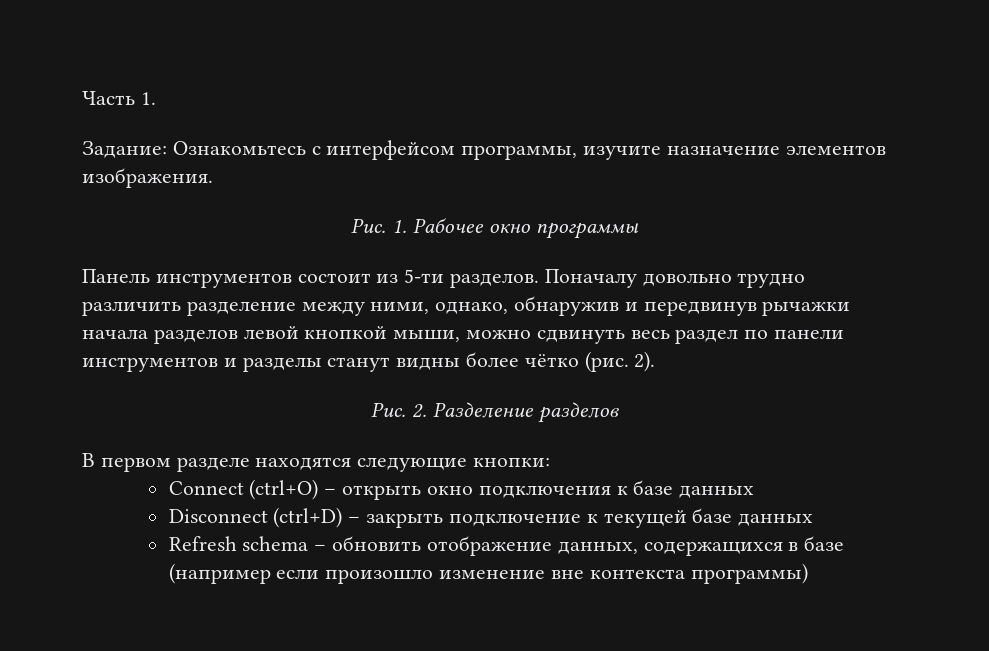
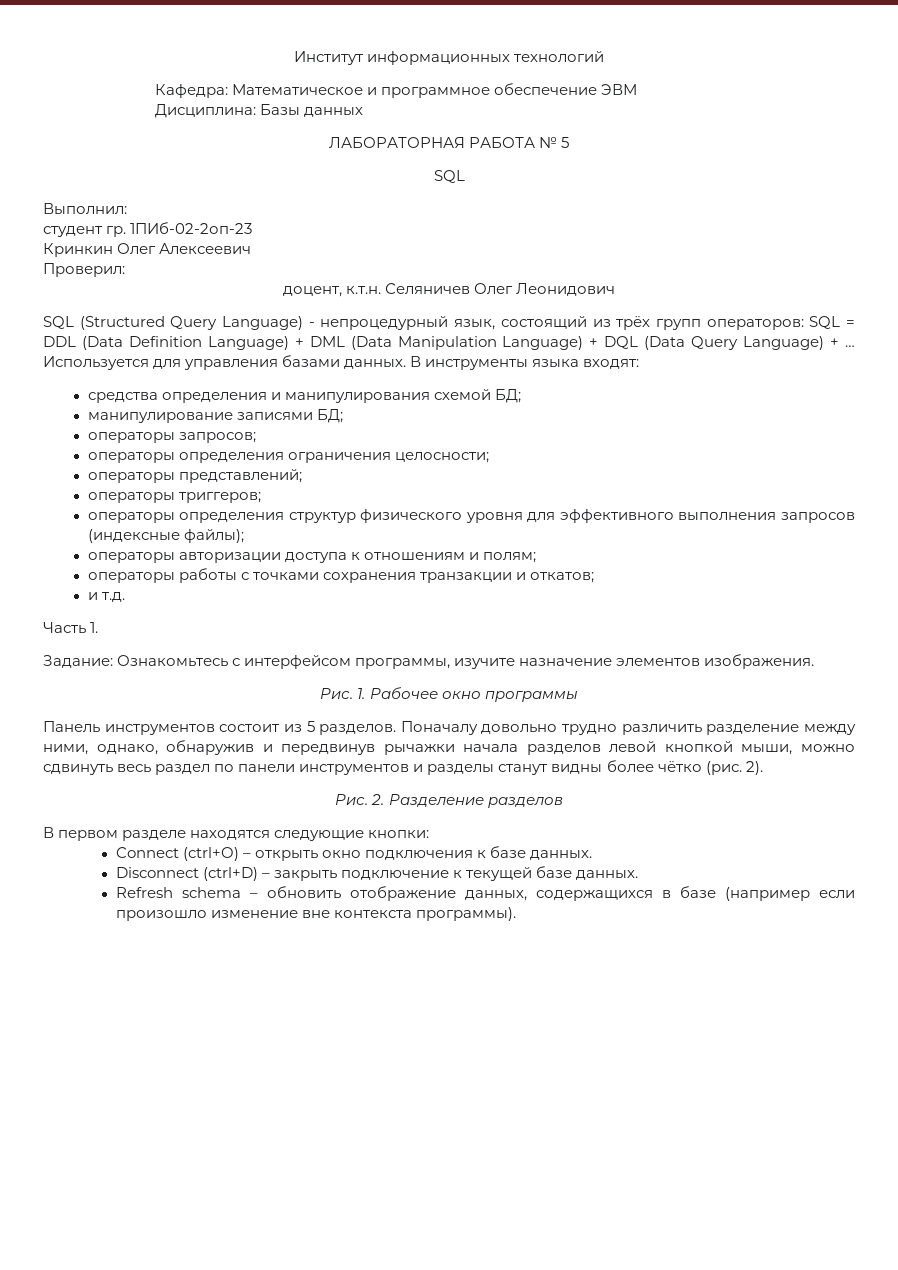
+ Институт информационных технологий
+ Кафедра: Математическое и программное обеспечение ЭВМ
+ Дисциплина: Базы данных
+ ЛАБОРАТОРНАЯ РАБОТА № 5
+ SQL
+ Выполнил:
+ студент гр. 1ПИб-02-2оп-23
+ Кринкин Олег Алексеевич
+ Проверил:
+ доцент, к.т.н. Селяничев Олег Леонидович
+ SQL (Structured Query Language) - непроцедурный язык, состоящий из трёх групп операторов: SQL = DDL (Data Definition Language) + DML (Data Manipulation Language) + DQL (Data Query Language) + … Используется для управления базами данных. В инструменты языка входят:
+ средства определения и манипулирования схемой БД;
+ манипулирование записями БД;
+ операторы запросов;
+ операторы определения ограничения целосности;
+ операторы представлений;
+ операторы триггеров;
+ операторы определения структур физического уровня для эффективного выполнения запросов (индексные файлы);
+ операторы авторизации доступа к отношениям и полям;
+ операторы работы с точками сохранения транзакции и откатов;
+ и т.д.
- Панель инструментов состоит из 5-ти разделов.
+ Панель инструментов состоит из 5 разделов.
- Connect (ctrl+O) – открыть окно подключения к базе данных
+ Connect (ctrl+O) – открыть окно подключения к базе данных.
- Disconnect (ctrl+D) – закрыть подключение к текущей базе данных
+ Disconnect (ctrl+D) – закрыть подключение к текущей базе данных.
- Refresh schema – обновить отображение данных, содержащихся в базе (например если произошло изменение вне контекста программы)
+ Refresh schema – обновить отображение данных, содержащихся в базе (например если произошло изменение вне контекста программы).

